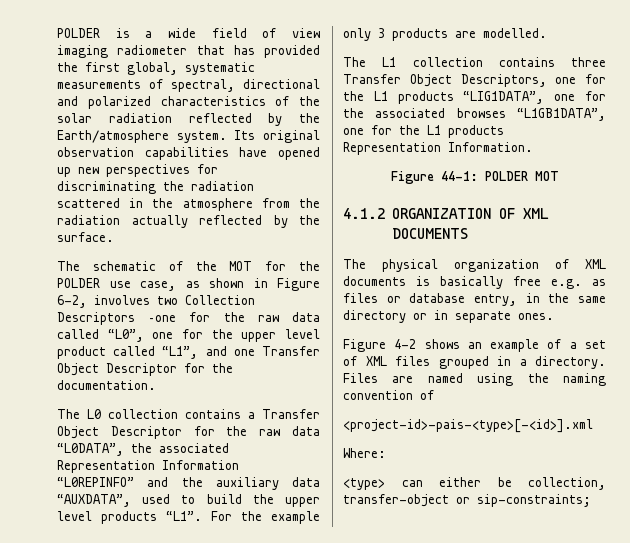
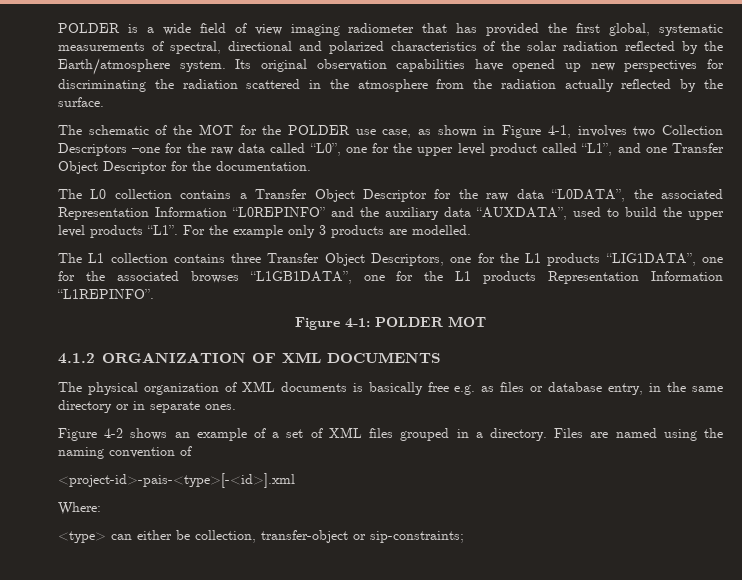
- The schematic of the MOT for the POLDER use case, as shown in Figure 6-2, involves two Collection Descriptors –one for the raw data called “L0”, one for the upper level product called “L1”, and one Transfer Object Descriptor for the documentation.
+ The schematic of the MOT for the POLDER use case, as shown in Figure 4-1, involves two Collection Descriptors –one for the raw data called “L0”, one for the upper level product called “L1”, and one Transfer Object Descriptor for the documentation.
- The L1 collection contains three Transfer Object Descriptors, one for the L1 products “LIG1DATA”, one for the associated browses “L1GB1DATA”, one for the L1 products Representation Information.
- Figure 44-1: POLDER MOT
+ The L1 collection contains three Transfer Object Descriptors, one for the L1 products “LIG1DATA”, one for the associated browses “L1GB1DATA”, one for the L1 products Representation Information “L1REPINFO”.
+ Figure 4-1: POLDER MOT

